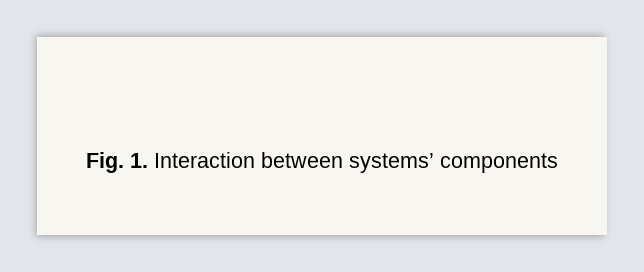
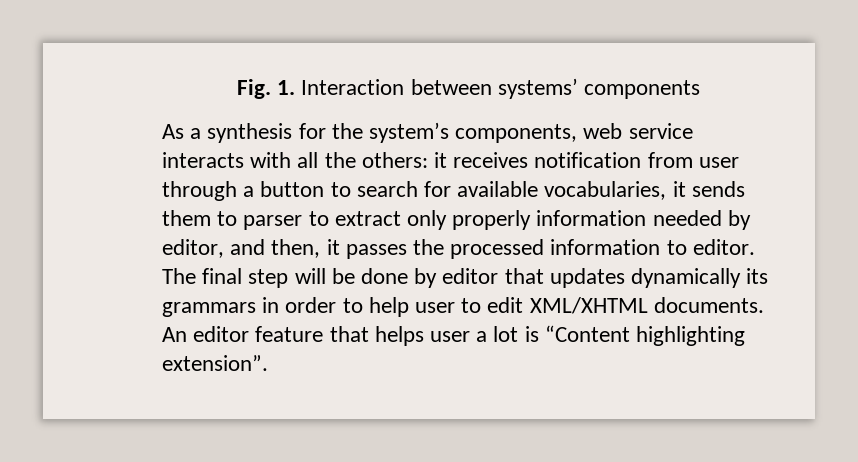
+ As a synthesis for the system’s components, web service interacts with all the others: it receives notification from user through a button to search for available vocabularies, it sends them to parser to extract only properly information needed by editor, and then, it passes the processed information to editor. The final step will be done by editor that updates dynamically its grammars in order to help user to edit XML/XHTML documents. An editor feature that helps user a lot is “Content highlighting extension”.

